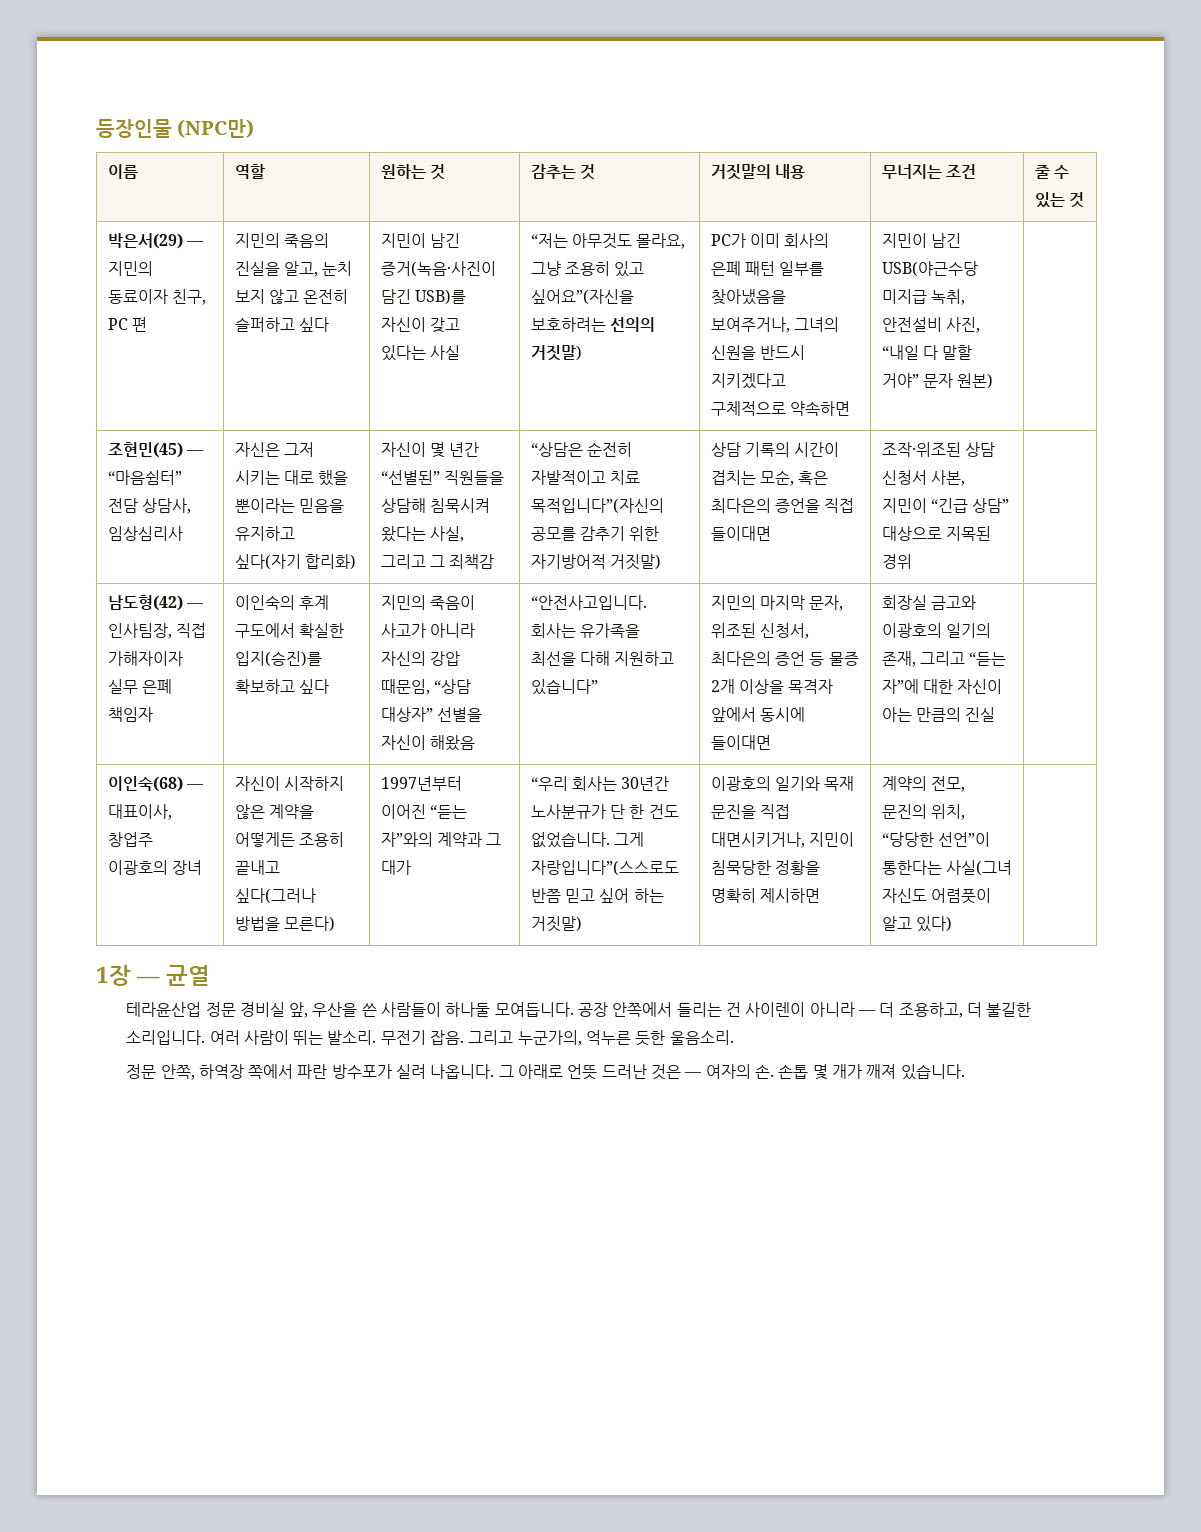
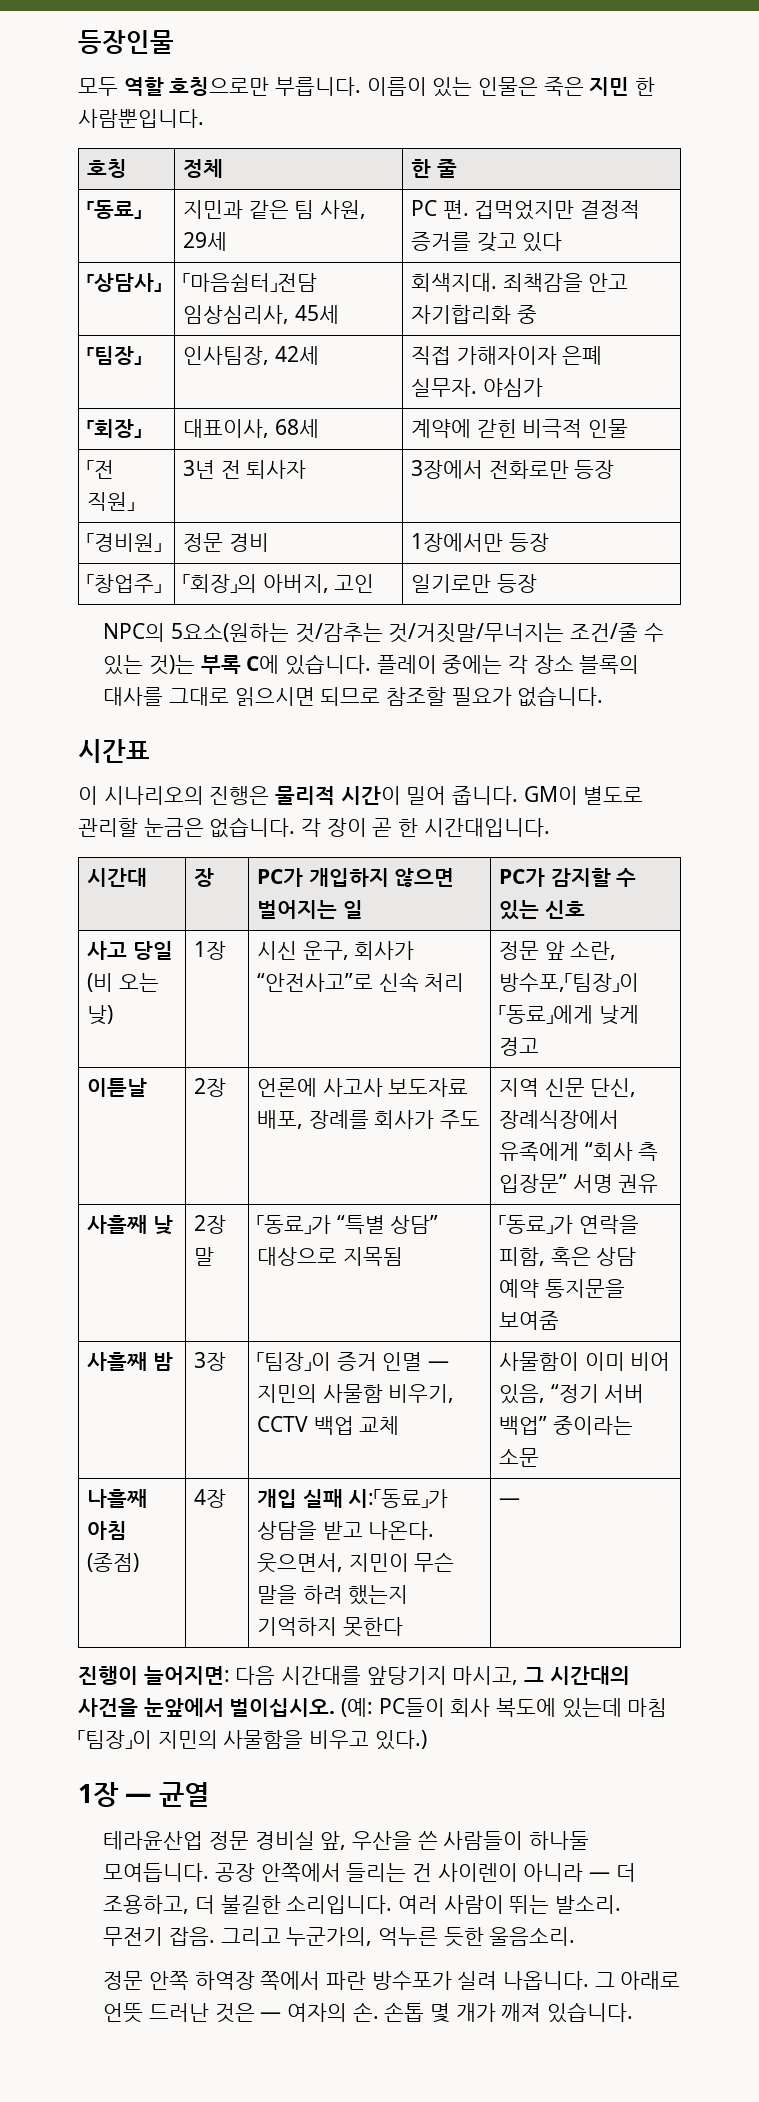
- 등장인물 (NPC만)
- 이름 | 역할 | 원하는 것 | 감추는 것 | 거짓말의 내용 | 무너지는 조건 | 줄 수 있는 것
- 박은서(29) — 지민의 동료이자 친구, PC 편 | 지민의 죽음의 진실을 알고, 눈치 보지 않고 온전히 슬퍼하고 싶다 | 지민이 남긴 증거(녹음·사진이 담긴 USB)를 자신이 갖고 있다는 사실 | “저는 아무것도 몰라요, 그냥 조용히 있고 싶어요”(자신을 보호하려는 선의의 거짓말) | PC가 이미 회사의 은폐 패턴 일부를 찾아냈음을 보여주거나, 그녀의 신원을 반드시 지키겠다고 구체적으로 약속하면 | 지민이 남긴 USB(야근수당 미지급 녹취, 안전설비 사진, “내일 다 말할 거야” 문자 원본) |
- 조현민(45) — “마음쉼터” 전담 상담사, 임상심리사 | 자신은 그저 시키는 대로 했을 뿐이라는 믿음을 유지하고 싶다(자기 합리화) | 자신이 몇 년간 “선별된” 직원들을 상담해 침묵시켜 왔다는 사실, 그리고 그 죄책감 | “상담은 순전히 자발적이고 치료 목적입니다”(자신의 공모를 감추기 위한 자기방어적 거짓말) | 상담 기록의 시간이 겹치는 모순, 혹은 최다은의 증언을 직접 들이대면 | 조작·위조된 상담 신청서 사본, 지민이 “긴급 상담” 대상으로 지목된 경위 |
- 남도형(42) — 인사팀장, 직접 가해자이자 실무 은폐 책임자 | 이인숙의 후계 구도에서 확실한 입지(승진)를 확보하고 싶다 | 지민의 죽음이 사고가 아니라 자신의 강압 때문임, “상담 대상자” 선별을 자신이 해왔음 | “안전사고입니다. 회사는 유가족을 최선을 다해 지원하고 있습니다” | 지민의 마지막 문자, 위조된 신청서, 최다은의 증언 등 물증 2개 이상을 목격자 앞에서 동시에 들이대면 | 회장실 금고와 이광호의 일기의 존재, 그리고 “듣는 자”에 대한 자신이 아는 만큼의 진실 |
- 이인숙(68) — 대표이사, 창업주 이광호의 장녀 | 자신이 시작하지 않은 계약을 어떻게든 조용히 끝내고 싶다(그러나 방법을 모른다) | 1997년부터 이어진 “듣는 자”와의 계약과 그 대가 | “우리 회사는 30년간 노사분규가 단 한 건도 없었습니다. 그게 자랑입니다”(스스로도 반쯤 믿고 싶어 하는 거짓말) | 이광호의 일기와 목재 문진을 직접 대면시키거나, 지민이 침묵당한 정황을 명확히 제시하면 | 계약의 전모, 문진의 위치, “당당한 선언”이 통한다는 사실(그녀 자신도 어렴풋이 알고 있다)
+ 등장인물
+ 모두 역할 호칭으로만 부릅니다. 이름이 있는 인물은 죽은 지민 한 사람뿐입니다.
+ 호칭 | 정체 | 한 줄
+ 「동료」 | 지민과 같은 팀 사원, 29세 | PC 편. 겁먹었지만 결정적 증거를 갖고 있다
+ 「상담사」 | 「마음쉼터」전담 임상심리사, 45세 | 회색지대. 죄책감을 안고 자기합리화 중
+ 「팀장」 | 인사팀장, 42세 | 직접 가해자이자 은폐 실무자. 야심가
+ 「회장」 | 대표이사, 68세 | 계약에 갇힌 비극적 인물
+ 「전 직원」 | 3년 전 퇴사자 | 3장에서 전화로만 등장
+ 「경비원」 | 정문 경비 | 1장에서만 등장
+ 「창업주」 | 「회장」의 아버지, 고인 | 일기로만 등장
+ NPC의 5요소(원하는 것/감추는 것/거짓말/무너지는 조건/줄 수 있는 것)는 부록 C에 있습니다. 플레이 중에는 각 장소 블록의 대사를 그대로 읽으시면 되므로 참조할 필요가 없습니다.
+ 시간표
+ 이 시나리오의 진행은 물리적 시간이 밀어 줍니다. GM이 별도로 관리할 눈금은 없습니다. 각 장이 곧 한 시간대입니다.
+ 시간대 | 장 | PC가 개입하지 않으면 벌어지는 일 | PC가 감지할 수 있는 신호
+ 사고 당일 (비 오는 낮) | 1장 | 시신 운구, 회사가 “안전사고”로 신속 처리 | 정문 앞 소란, 방수포,「팀장」이「동료」에게 낮게 경고
+ 이튿날 | 2장 | 언론에 사고사 보도자료 배포, 장례를 회사가 주도 | 지역 신문 단신, 장례식장에서 유족에게 “회사 측 입장문” 서명 권유
+ 사흘째 낮 | 2장 말 | 「동료」가 “특별 상담” 대상으로 지목됨 | 「동료」가 연락을 피함, 혹은 상담 예약 통지문을 보여줌
+ 사흘째 밤 | 3장 | 「팀장」이 증거 인멸 — 지민의 사물함 비우기, CCTV 백업 교체 | 사물함이 이미 비어 있음, “정기 서버 백업” 중이라는 소문
+ 나흘째 아침 (종점) | 4장 | 개입 실패 시:「동료」가 상담을 받고 나온다. 웃으면서, 지민이 무슨 말을 하려 했는지 기억하지 못한다 | —
+ 진행이 늘어지면: 다음 시간대를 앞당기지 마시고, 그 시간대의 사건을 눈앞에서 벌이십시오. (예: PC들이 회사 복도에 있는데 마침「팀장」이 지민의 사물함을 비우고 있다.)
- 정문 안쪽, 하역장 쪽에서 파란 방수포가 실려 나옵니다.
+ 정문 안쪽 하역장 쪽에서 파란 방수포가 실려 나옵니다.

